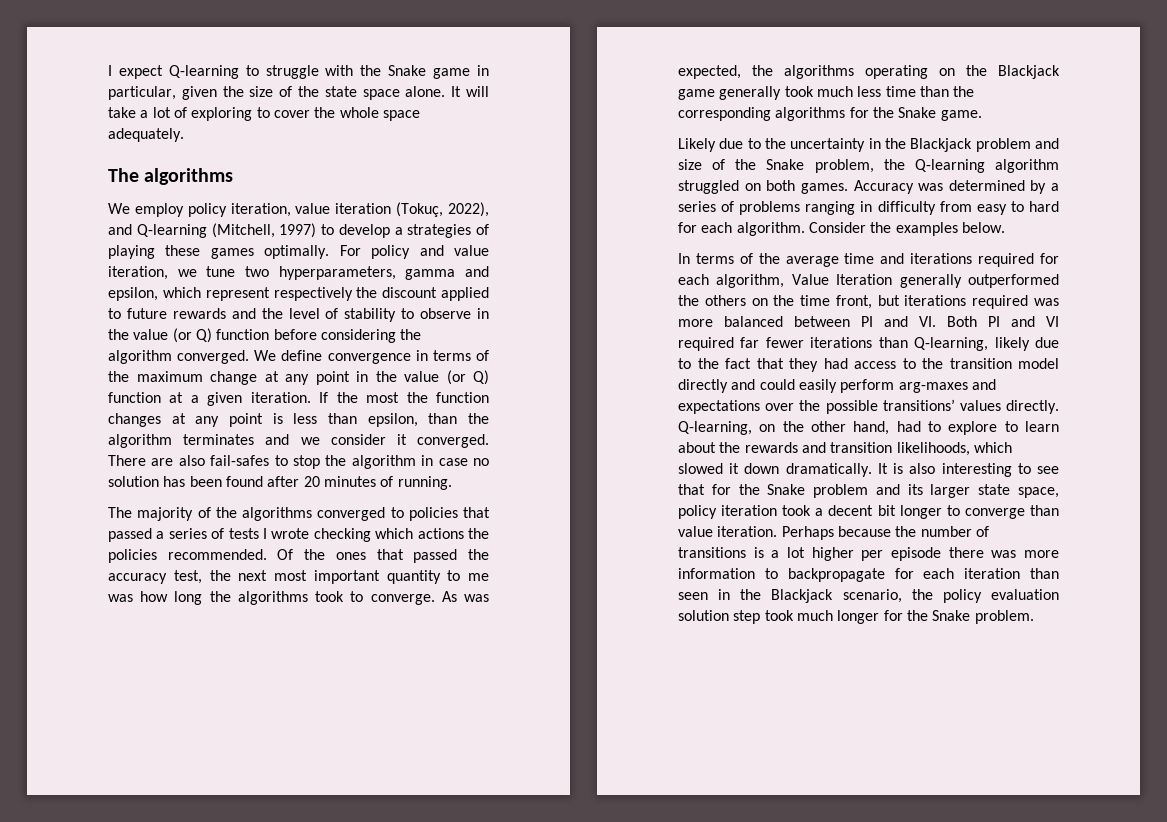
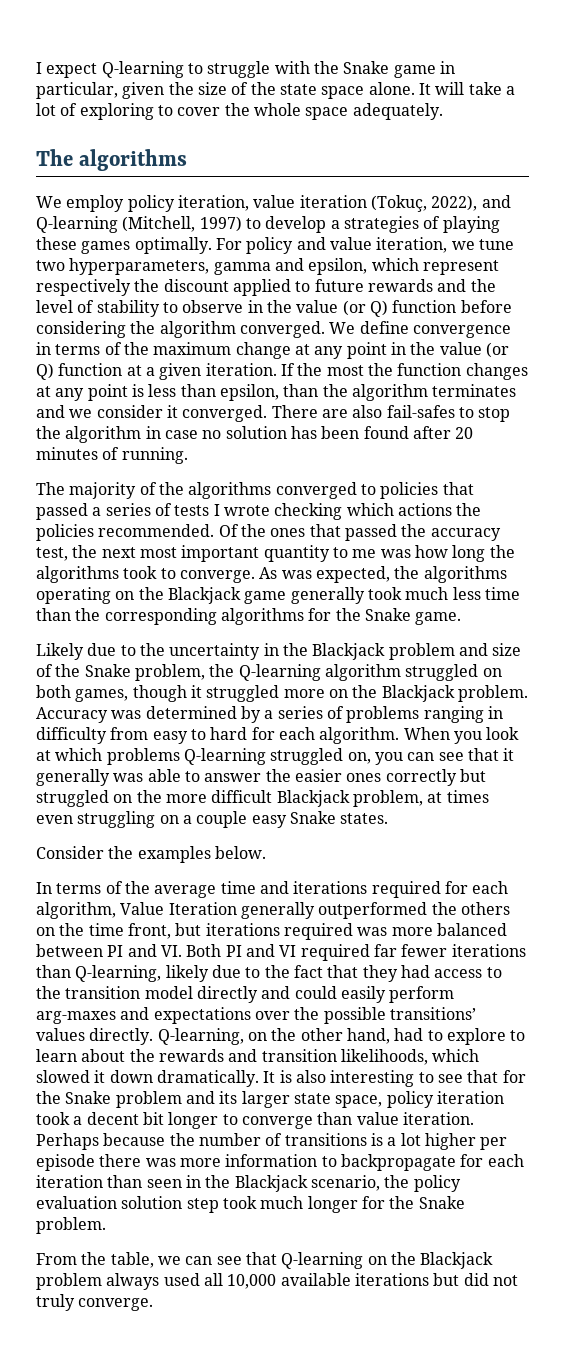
- Likely due to the uncertainty in the Blackjack problem and size of the Snake problem, the Q-learning algorithm struggled on both games.
+ Likely due to the uncertainty in the Blackjack problem and size of the Snake problem, the Q-learning algorithm struggled on both games, though it struggled more on the Blackjack problem.
- Accuracy was determined by a series of problems ranging in difficulty from easy to hard for each algorithm. Consider the examples below.
+ Accuracy was determined by a series of problems ranging in difficulty from easy to hard for each algorithm. When you look at which problems Q-learning struggled on, you can see that it generally was able to answer the easier ones correctly but struggled on the more difficult Blackjack problem, at times even struggling on a couple easy Snake states.
+ Consider the examples below.
+ From the table, we can see that Q-learning on the Blackjack problem always used all 10,000 available iterations but did not truly converge.

